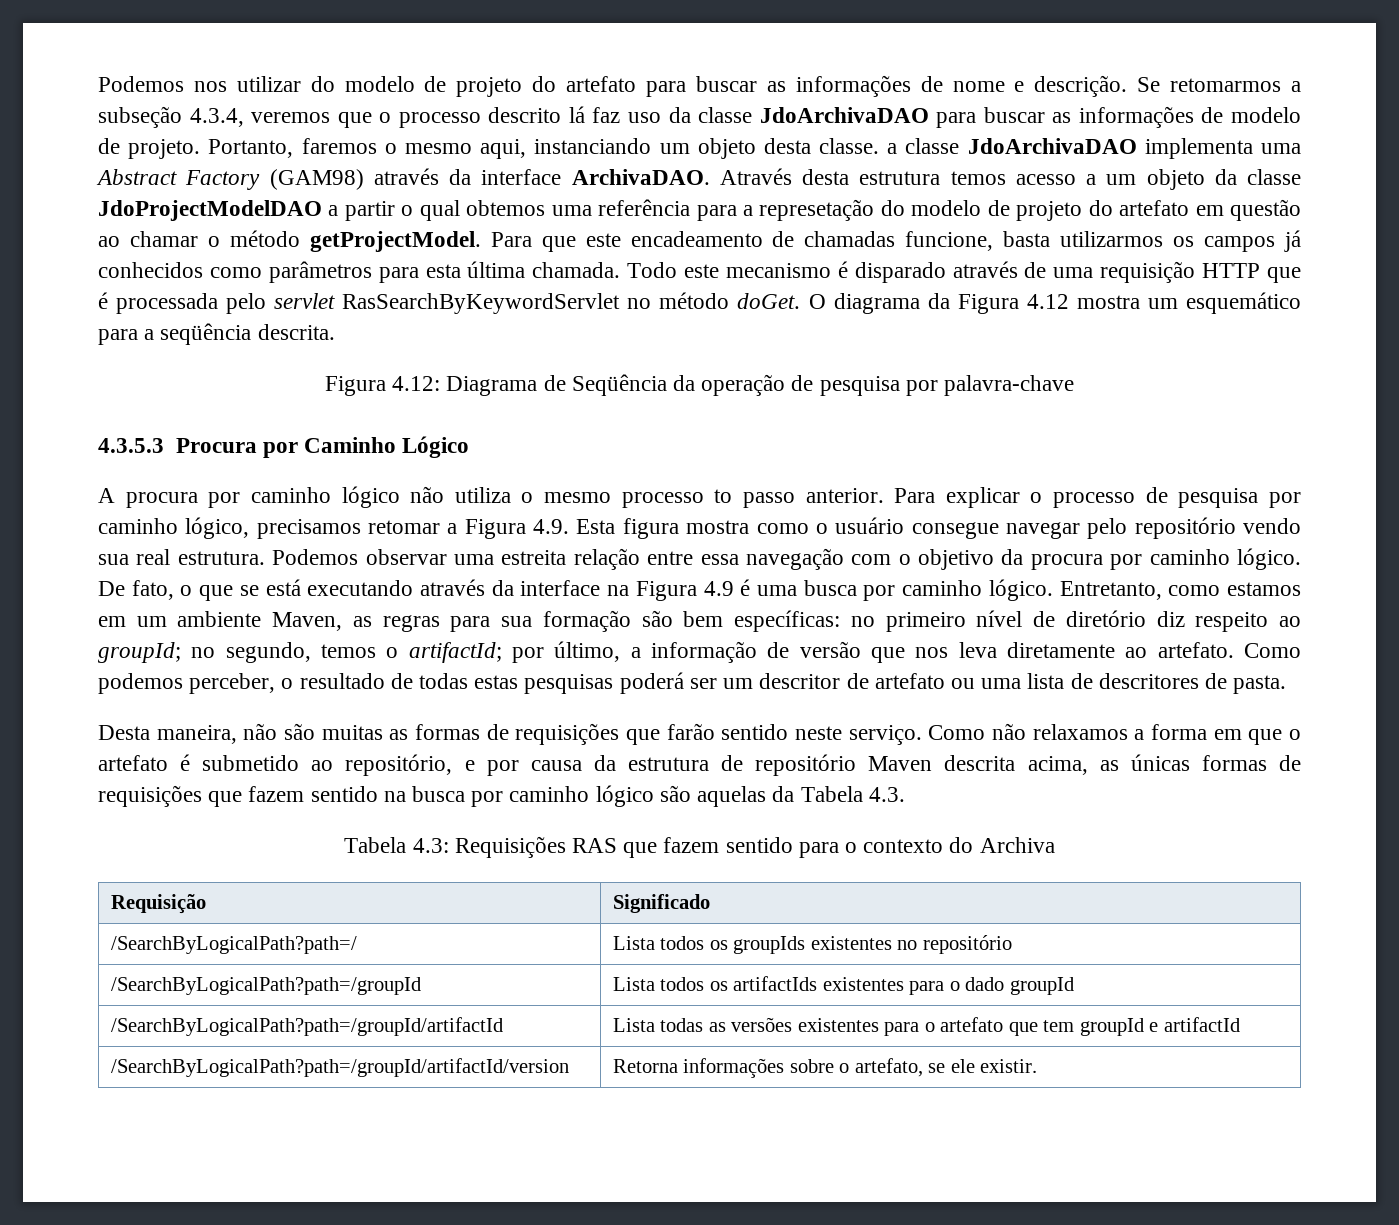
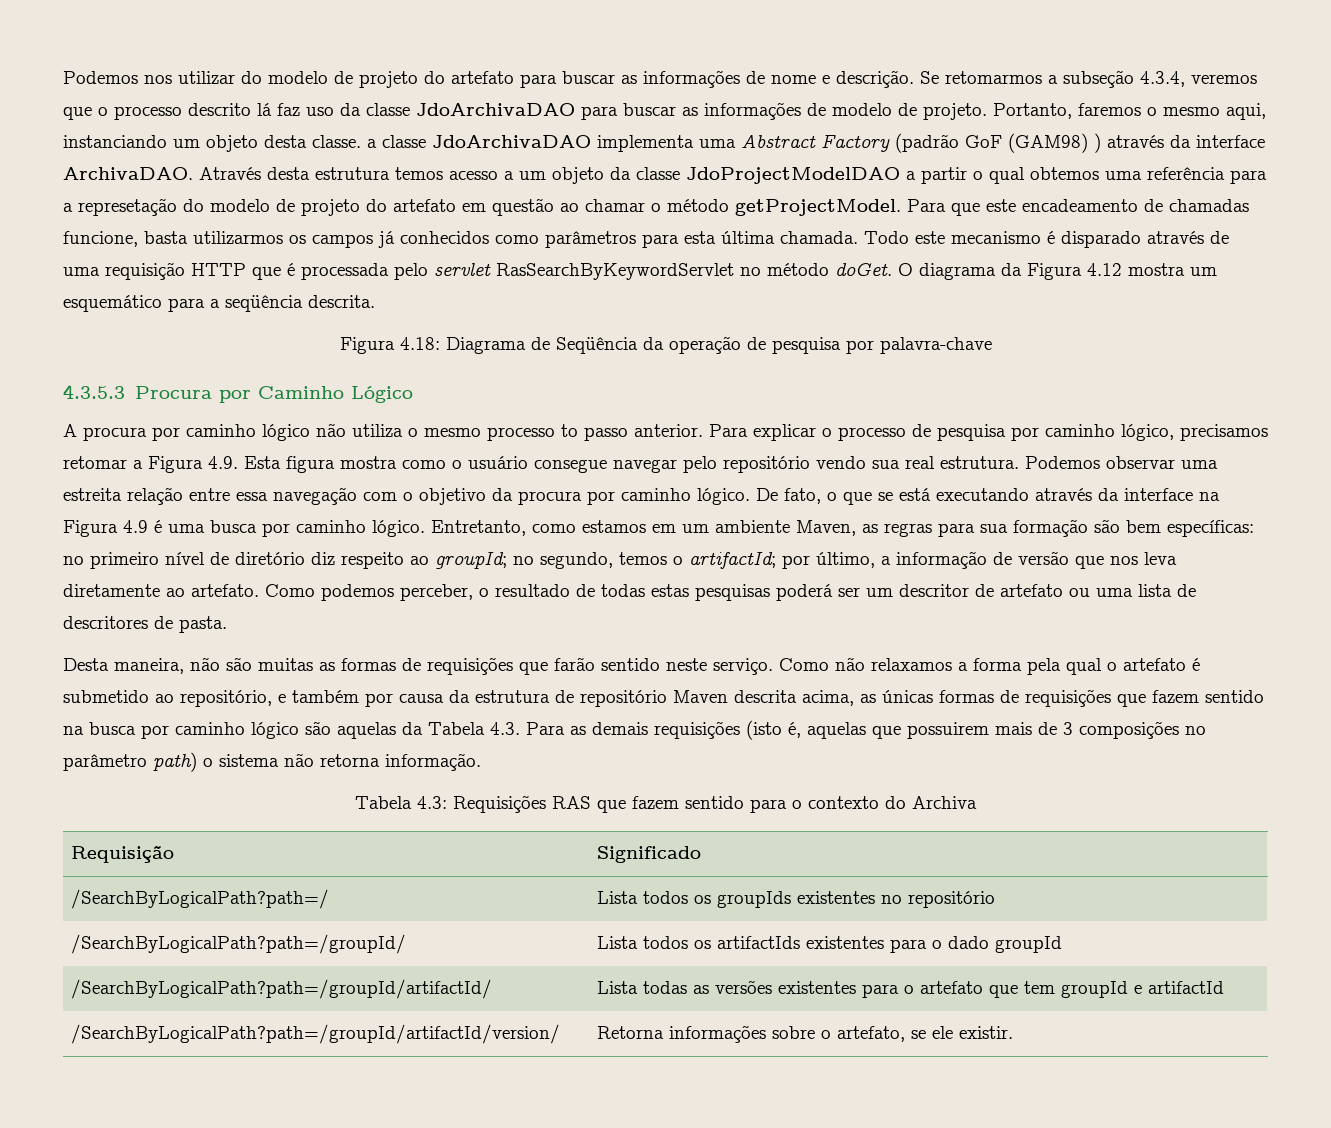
- Portanto, faremos o mesmo aqui, instanciando um objeto desta classe. a classe JdoArchivaDAO implementa uma Abstract Factory (GAM98) através da interface ArchivaDAO.
+ Portanto, faremos o mesmo aqui, instanciando um objeto desta classe. a classe JdoArchivaDAO implementa uma Abstract Factory (padrão GoF (GAM98) ) através da interface ArchivaDAO.
- Figura 4.12: Diagrama de Seqüência da operação de pesquisa por palavra-chave
+ Figura 4.18: Diagrama de Seqüência da operação de pesquisa por palavra-chave
- Como não relaxamos a forma em que o artefato é submetido ao repositório, e por causa da estrutura de repositório Maven descrita acima, as únicas formas de requisições que fazem sentido na busca por caminho lógico são aquelas da Tabela 4.3.
+ Como não relaxamos a forma pela qual o artefato é submetido ao repositório, e também por causa da estrutura de repositório Maven descrita acima, as únicas formas de requisições que fazem sentido na busca por caminho lógico são aquelas da Tabela 4.3. Para as demais requisições (isto é, aquelas que possuirem mais de 3 composições no parâmetro path) o sistema não retorna informação.
- /SearchByLogicalPath?path=/groupId | Lista todos os artifactIds existentes para o dado groupId
+ /SearchByLogicalPath?path=/groupId/ | Lista todos os artifactIds existentes para o dado groupId
- /SearchByLogicalPath?path=/groupId/artifactId | Lista todas as versões existentes para o artefato que tem groupId e artifactId
+ /SearchByLogicalPath?path=/groupId/artifactId/ | Lista todas as versões existentes para o artefato que tem groupId e artifactId
- /SearchByLogicalPath?path=/groupId/artifactId/version | Retorna informações sobre o artefato, se ele existir.
+ /SearchByLogicalPath?path=/groupId/artifactId/version/ | Retorna informações sobre o artefato, se ele existir.

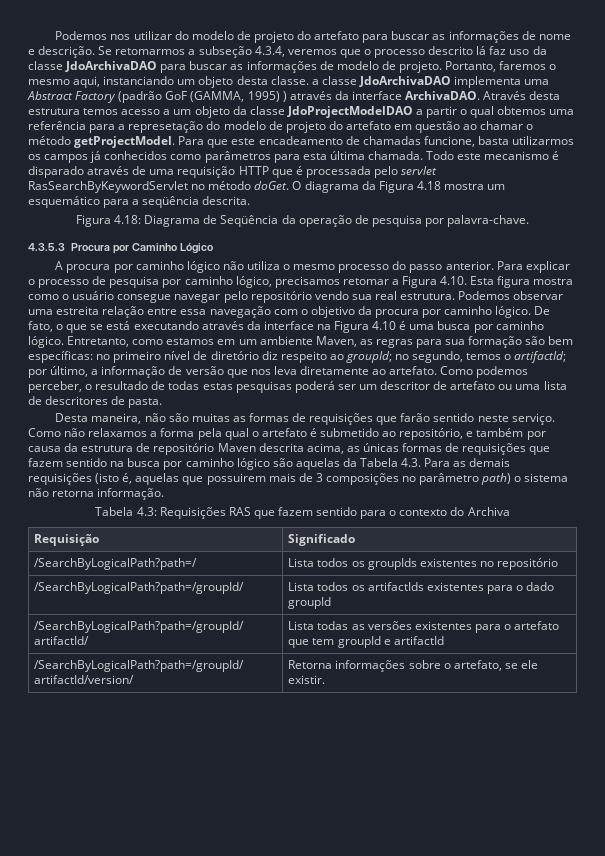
- Portanto, faremos o mesmo aqui, instanciando um objeto desta classe. a classe JdoArchivaDAO implementa uma Abstract Factory (padrão GoF (GAM98) ) através da interface ArchivaDAO.
+ Portanto, faremos o mesmo aqui, instanciando um objeto desta classe. a classe JdoArchivaDAO implementa uma Abstract Factory (padrão GoF (GAMMA, 1995) ) através da interface ArchivaDAO.
- O diagrama da Figura 4.12 mostra um esquemático para a seqüência descrita.
+ O diagrama da Figura 4.18 mostra um esquemático para a seqüência descrita.
- Figura 4.18: Diagrama de Seqüência da operação de pesquisa por palavra-chave
+ Figura 4.18: Diagrama de Seqüência da operação de pesquisa por palavra-chave.
- A procura por caminho lógico não utiliza o mesmo processo to passo anterior.
+ A procura por caminho lógico não utiliza o mesmo processo do passo anterior.
- Para explicar o processo de pesquisa por caminho lógico, precisamos retomar a Figura 4.9. Esta figura mostra como o usuário consegue navegar pelo repositório vendo sua real estrutura.
+ Para explicar o processo de pesquisa por caminho lógico, precisamos retomar a Figura 4.10. Esta figura mostra como o usuário consegue navegar pelo repositório vendo sua real estrutura.
- De fato, o que se está executando através da interface na Figura 4.9 é uma busca por caminho lógico.
+ De fato, o que se está executando através da interface na Figura 4.10 é uma busca por caminho lógico.

